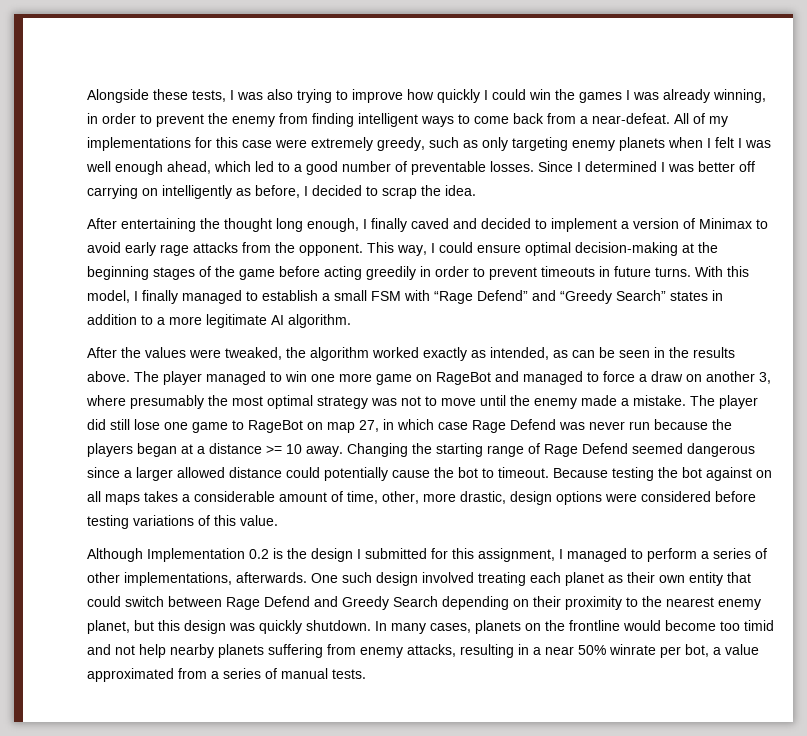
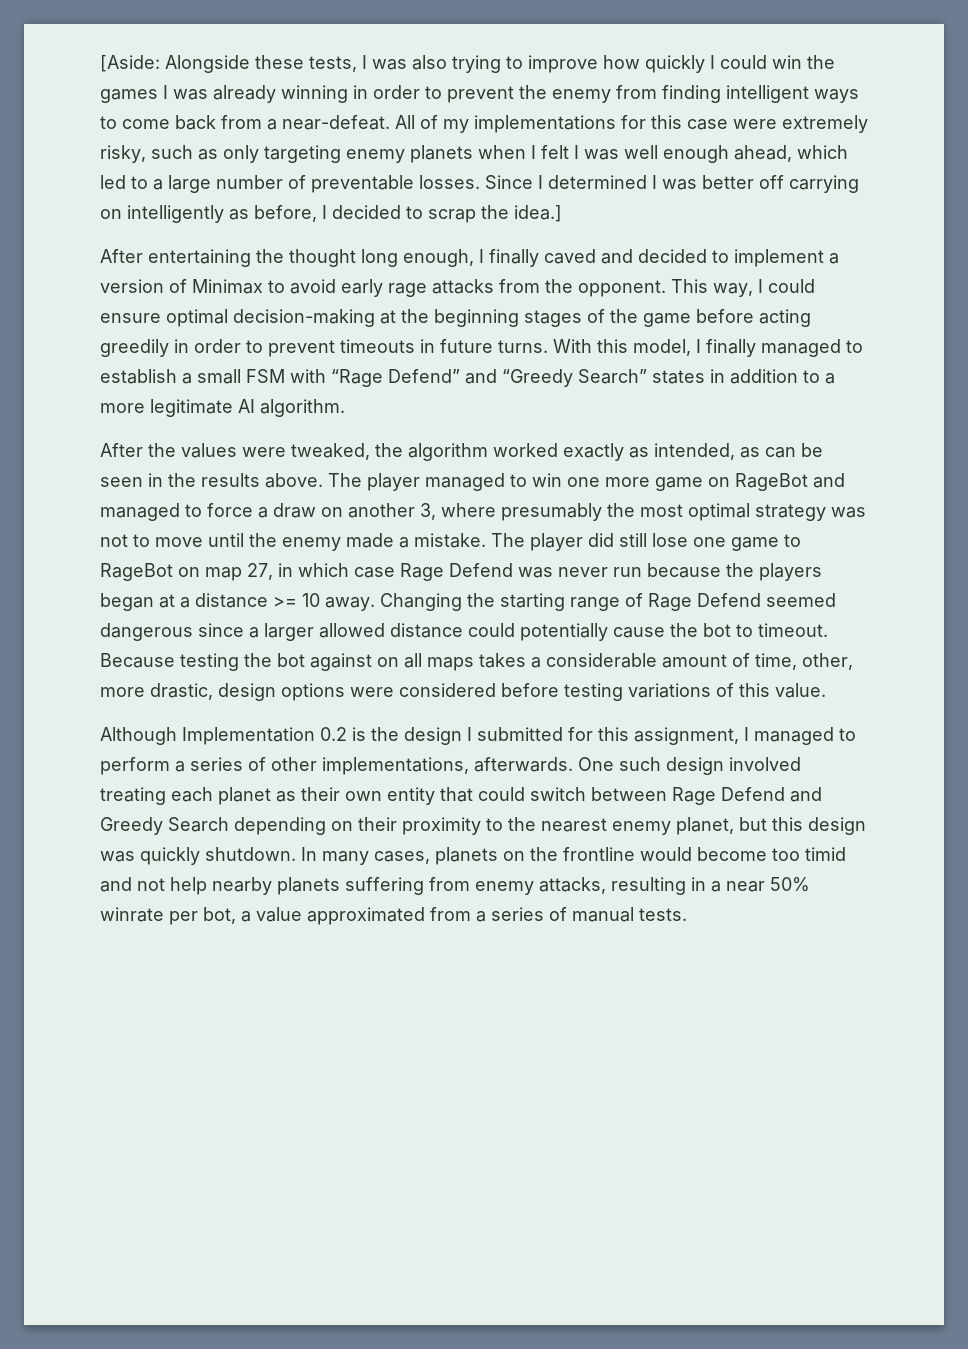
- Alongside these tests, I was also trying to improve how quickly I could win the games I was already winning, in order to prevent the enemy from finding intelligent ways to come back from a near-defeat.
+ [Aside: Alongside these tests, I was also trying to improve how quickly I could win the games I was already winning in order to prevent the enemy from finding intelligent ways to come back from a near-defeat.
- All of my implementations for this case were extremely greedy, such as only targeting enemy planets when I felt I was well enough ahead, which led to a good number of preventable losses.
+ All of my implementations for this case were extremely risky, such as only targeting enemy planets when I felt I was well enough ahead, which led to a large number of preventable losses.
- Since I determined I was better off carrying on intelligently as before, I decided to scrap the idea.
+ Since I determined I was better off carrying on intelligently as before, I decided to scrap the idea.]

